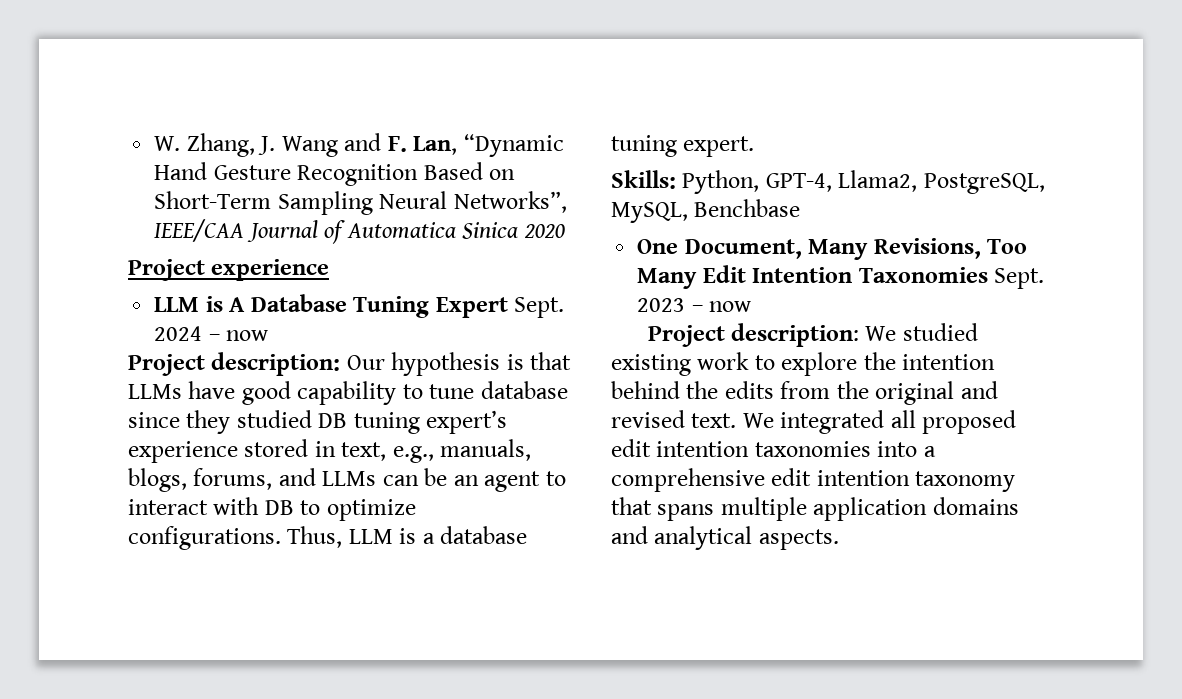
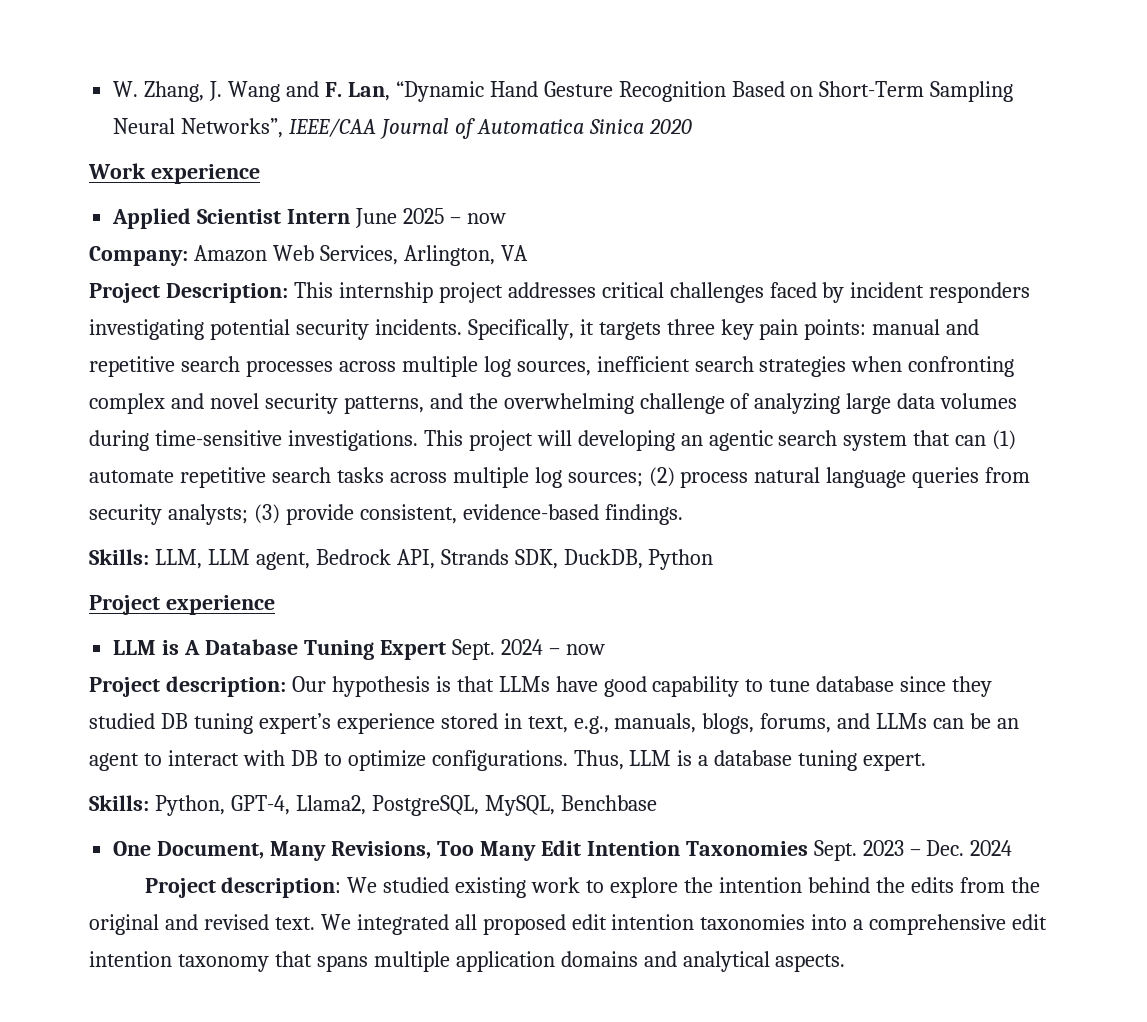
+ Work experience
+ Applied Scientist Intern June 2025 – now
+ Company: Amazon Web Services, Arlington, VA
+ Project Description: This internship project addresses critical challenges faced by incident responders investigating potential security incidents. Specifically, it targets three key pain points: manual and repetitive search processes across multiple log sources, inefficient search strategies when confronting complex and novel security patterns, and the overwhelming challenge of analyzing large data volumes during time-sensitive investigations. This project will developing an agentic search system that can (1) automate repetitive search tasks across multiple log sources; (2) process natural language queries from security analysts; (3) provide consistent, evidence-based findings.
+ Skills: LLM, LLM agent, Bedrock API, Strands SDK, DuckDB, Python
- 2023 – now
+ 2023 – Dec. 2024

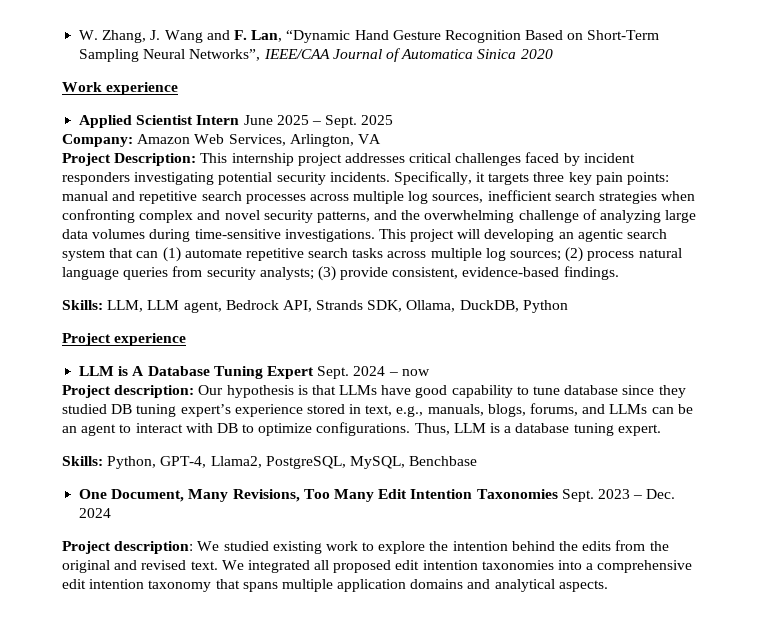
- Applied Scientist Intern June 2025 – now
+ Applied Scientist Intern June 2025 – Sept. 2025
- Skills: LLM, LLM agent, Bedrock API, Strands SDK, DuckDB, Python
+ Skills: LLM, LLM agent, Bedrock API, Strands SDK, Ollama, DuckDB, Python

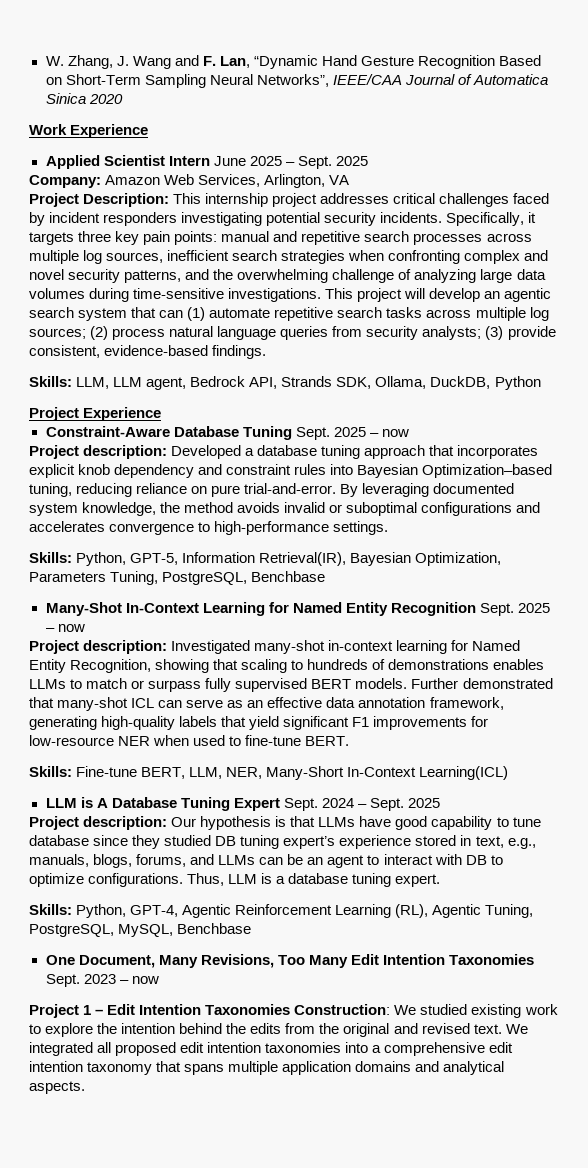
- Work experience
+ Work Experience
- This project will developing an agentic search system that can (1) automate repetitive search tasks across multiple log sources; (2) process natural language queries from security analysts; (3) provide consistent, evidence-based findings.
+ This project will develop an agentic search system that can (1) automate repetitive search tasks across multiple log sources; (2) process natural language queries from security analysts; (3) provide consistent, evidence-based findings.
- Project experience
+ Project Experience
+ Constraint-Aware Database Tuning Sept. 2025 – now
+ Project description: Developed a database tuning approach that incorporates explicit knob dependency and constraint rules into Bayesian Optimization–based tuning, reducing reliance on pure trial-and-error. By leveraging documented system knowledge, the method avoids invalid or suboptimal configurations and accelerates convergence to high-performance settings.
+ Skills: Python, GPT-5, Information Retrieval(IR), Bayesian Optimization, Parameters Tuning, PostgreSQL, Benchbase
+ Many-Shot In-Context Learning for Named Entity Recognition Sept. 2025 – now
+ Project description: Investigated many-shot in-context learning for Named Entity Recognition, showing that scaling to hundreds of demonstrations enables LLMs to match or surpass fully supervised BERT models. Further demonstrated that many-shot ICL can serve as an effective data annotation framework, generating high-quality labels that yield significant F1 improvements for low-resource NER when used to fine-tune BERT.
+ Skills: Fine-tune BERT, LLM, NER, Many-Short In-Context Learning(ICL)
- 2024 – now
+ 2024 – Sept. 2025
- Skills: Python, GPT-4, Llama2, PostgreSQL, MySQL, Benchbase
+ Skills: Python, GPT-4, Agentic Reinforcement Learning (RL), Agentic Tuning, PostgreSQL, MySQL, Benchbase
- 2023 – Dec. 2024
- Project description: We studied existing work to explore the intention behind the edits from the original and revised text.
+ 2023 – now
+ Project 1 – Edit Intention Taxonomies Construction: We studied existing work to explore the intention behind the edits from the original and revised text.

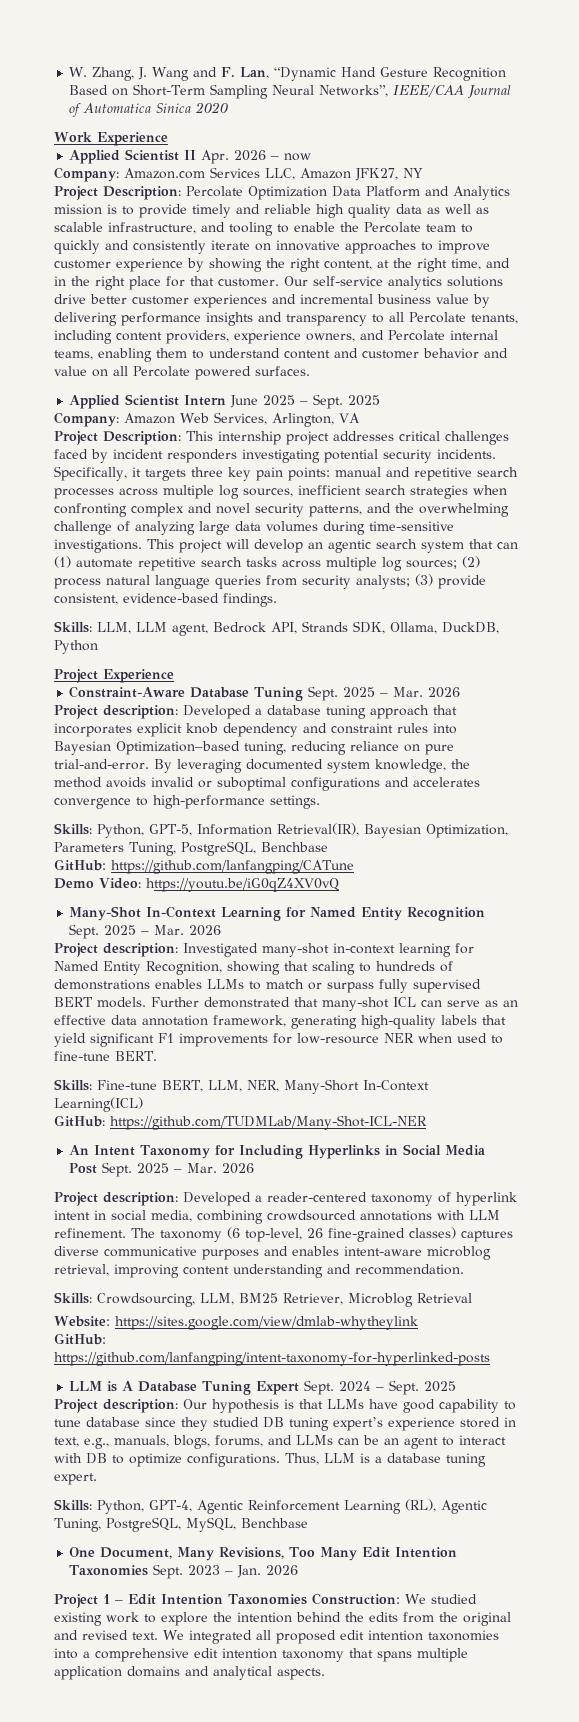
+ Applied Scientist II Apr. 2026 – now
+ Company: Amazon.com Services LLC, Amazon JFK27, NY
+ Project Description: Percolate Optimization Data Platform and Analytics mission is to provide timely and reliable high quality data as well as scalable infrastructure, and tooling to enable the Percolate team to quickly and consistently iterate on innovative approaches to improve customer experience by showing the right content, at the right time, and in the right place for that customer. Our self-service analytics solutions drive better customer experiences and incremental business value by delivering performance insights and transparency to all Percolate tenants, including content providers, experience owners, and Percolate internal teams, enabling them to understand content and customer behavior and value on all Percolate powered surfaces.
- Constraint-Aware Database Tuning Sept. 2025 – now
+ Constraint-Aware Database Tuning Sept. 2025 – Mar. 2026
+ GitHub: https://github.com/lanfangping/CATune
+ Demo Video: https://youtu.be/iG0qZ4XV0vQ
- Many-Shot In-Context Learning for Named Entity Recognition Sept. 2025 – now
+ Many-Shot In-Context Learning for Named Entity Recognition Sept. 2025 – Mar. 2026
+ GitHub: https://github.com/TUDMLab/Many-Shot-ICL-NER
+ An Intent Taxonomy for Including Hyperlinks in Social Media Post Sept. 2025 – Mar. 2026
+ Project description: Developed a reader-centered taxonomy of hyperlink intent in social media, combining crowdsourced annotations with LLM refinement. The taxonomy (6 top-level, 26 fine-grained classes) captures diverse communicative purposes and enables intent-aware microblog retrieval, improving content understanding and recommendation.
+ Skills: Crowdsourcing, LLM, BM25 Retriever, Microblog Retrieval
+ Website: https://sites.google.com/view/dmlab-whytheylink
+ GitHub: https://github.com/lanfangping/intent-taxonomy-for-hyperlinked-posts
- 2023 – now
+ 2023 – Jan. 2026

